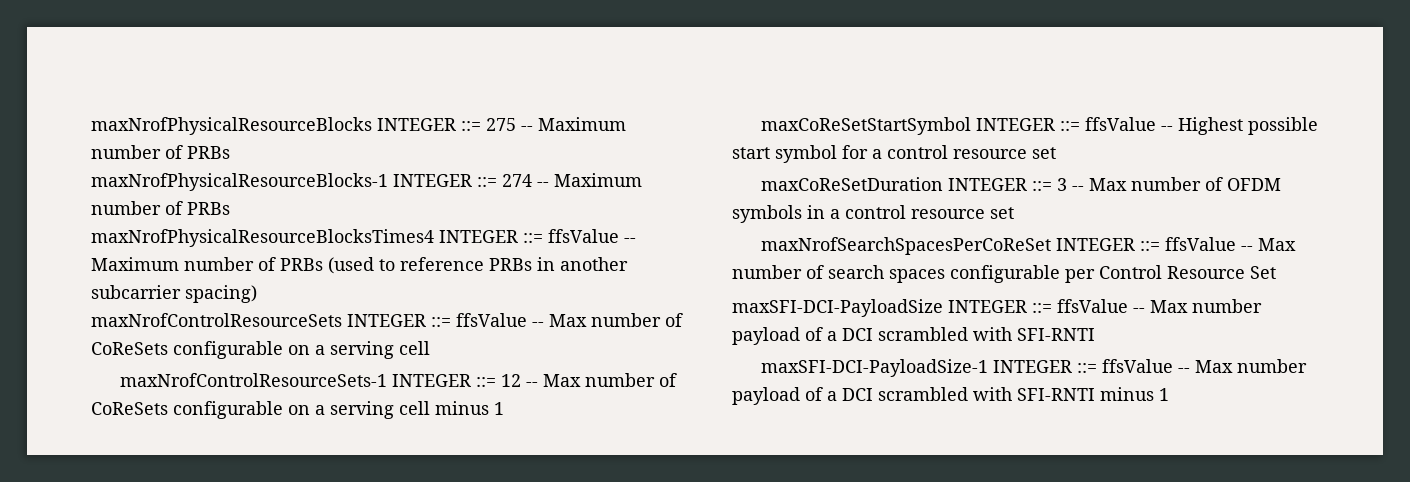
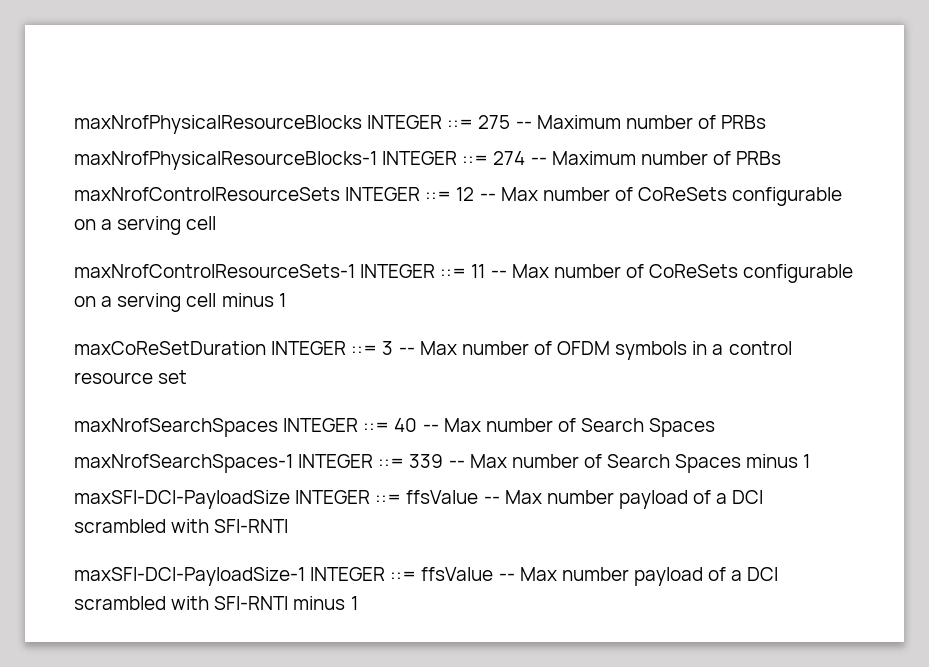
- maxNrofPhysicalResourceBlocksTimes4 INTEGER ::= ffsValue -- Maximum number of PRBs (used to reference PRBs in another subcarrier spacing)
- maxNrofControlResourceSets INTEGER ::= ffsValue -- Max number of CoReSets configurable on a serving cell
+ maxNrofControlResourceSets INTEGER ::= 12 -- Max number of CoReSets configurable on a serving cell
- maxNrofControlResourceSets-1 INTEGER ::= 12 -- Max number of CoReSets configurable on a serving cell minus 1
+ maxNrofControlResourceSets-1 INTEGER ::= 11 -- Max number of CoReSets configurable on a serving cell minus 1
- maxCoReSetStartSymbol INTEGER ::= ffsValue -- Highest possible start symbol for a control resource set
- maxNrofSearchSpacesPerCoReSet INTEGER ::= ffsValue -- Max number of search spaces configurable per Control Resource Set
+ maxNrofSearchSpaces INTEGER ::= 40 -- Max number of Search Spaces
+ maxNrofSearchSpaces-1 INTEGER ::= 339 -- Max number of Search Spaces minus 1

